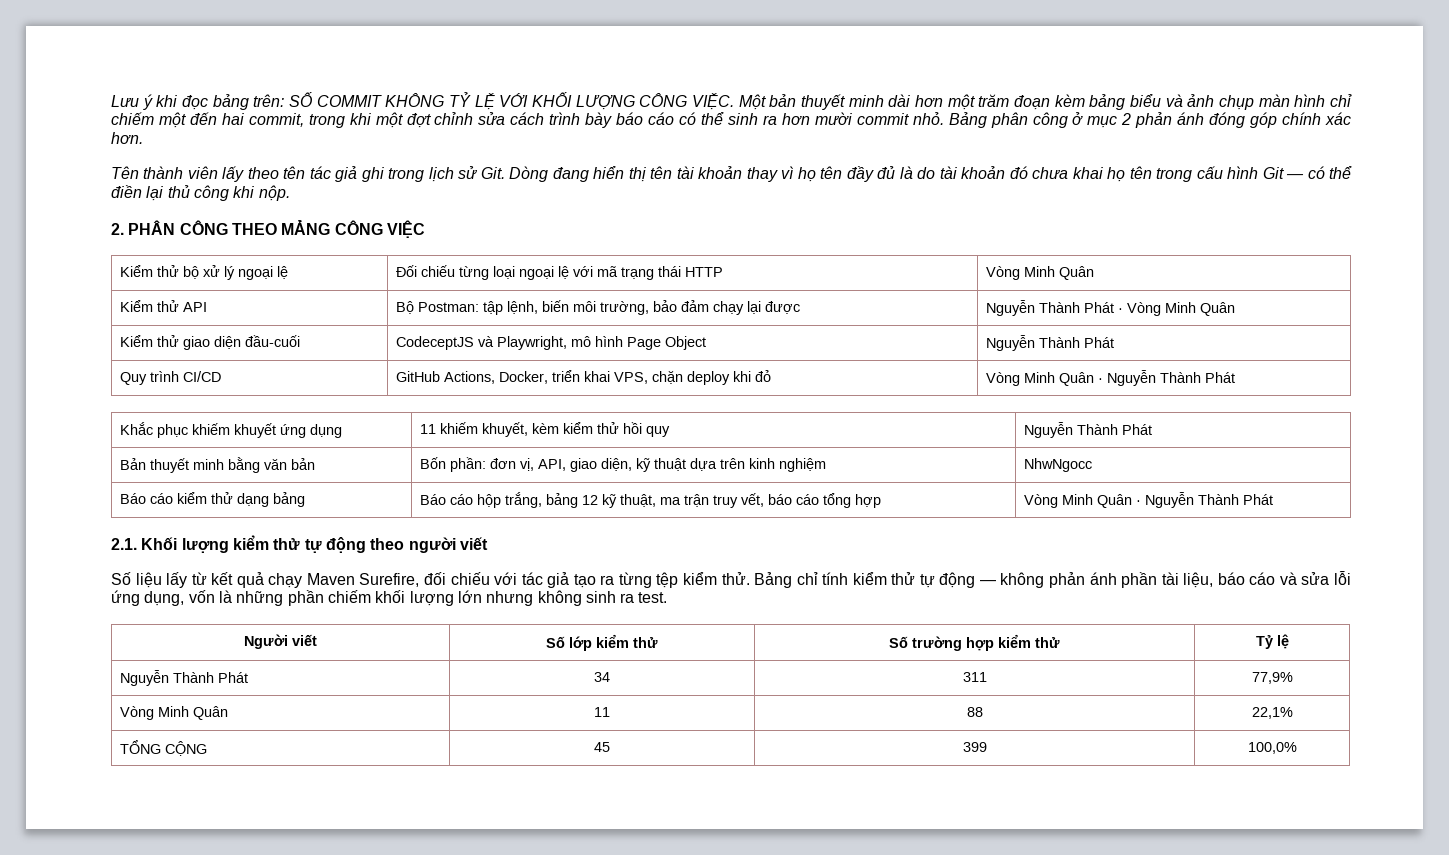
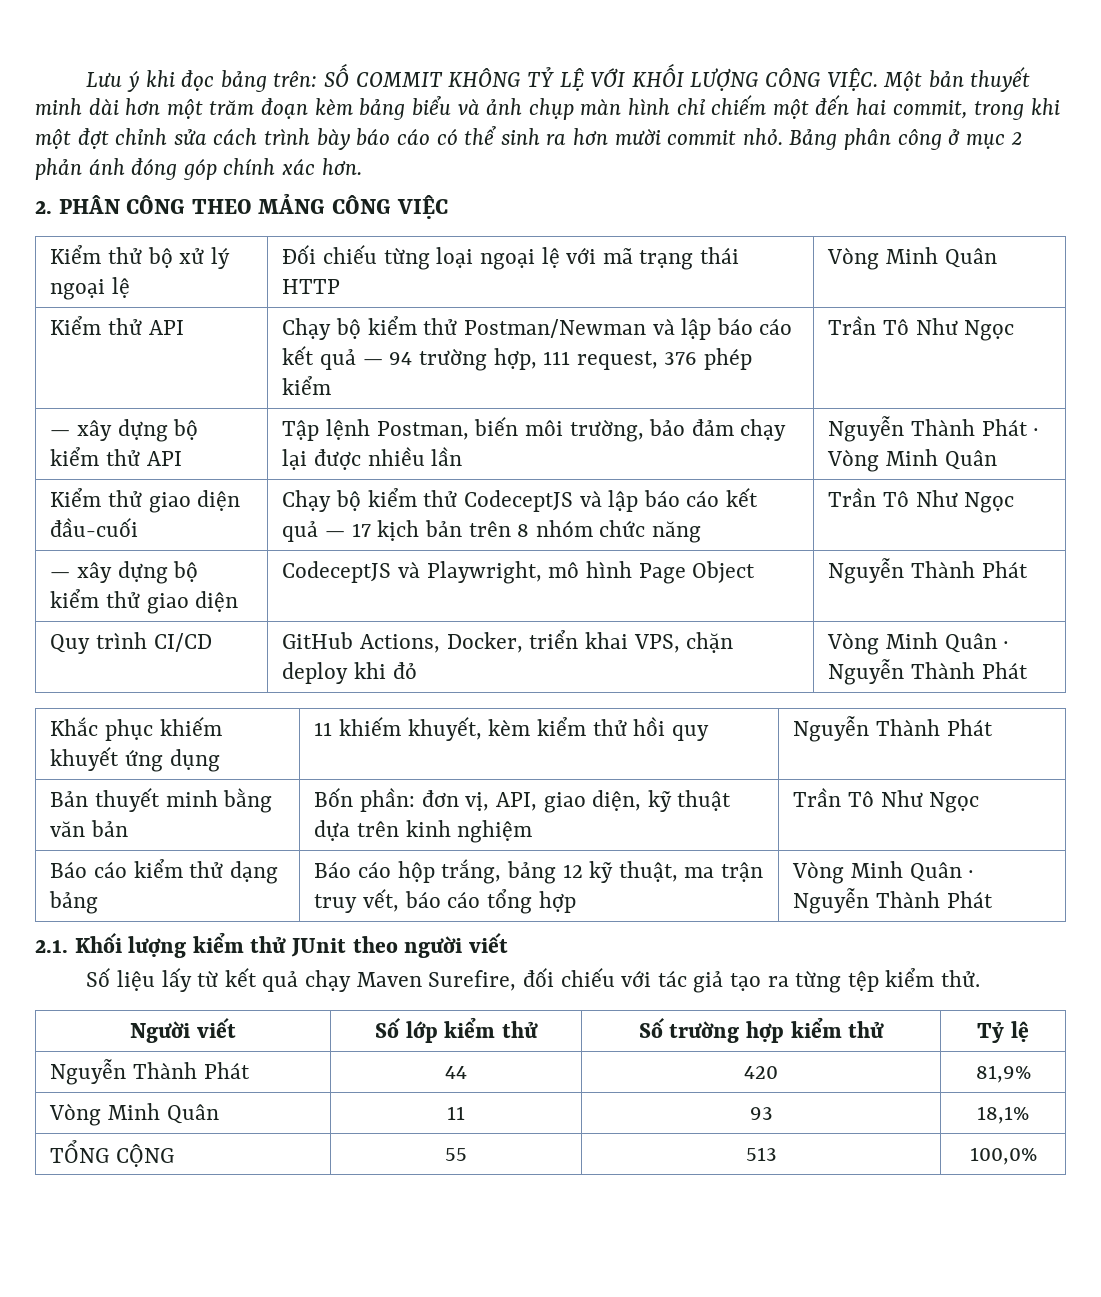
- Tên thành viên lấy theo tên tác giả ghi trong lịch sử Git. Dòng đang hiển thị tên tài khoản thay vì họ tên đầy đủ là do tài khoản đó chưa khai họ tên trong cấu hình Git — có thể điền lại thủ công khi nộp.
- Kiểm thử API | Bộ Postman: tập lệnh, biến môi trường, bảo đảm chạy lại được | Nguyễn Thành Phát · Vòng Minh Quân
+ Kiểm thử API | Chạy bộ kiểm thử Postman/Newman và lập báo cáo kết quả — 94 trường hợp, 111 request, 376 phép kiểm | Trần Tô Như Ngọc
+ — xây dựng bộ kiểm thử API | Tập lệnh Postman, biến môi trường, bảo đảm chạy lại được nhiều lần | Nguyễn Thành Phát · Vòng Minh Quân
- Kiểm thử giao diện đầu-cuối | CodeceptJS và Playwright, mô hình Page Object | Nguyễn Thành Phát
+ Kiểm thử giao diện đầu-cuối | Chạy bộ kiểm thử CodeceptJS và lập báo cáo kết quả — 17 kịch bản trên 8 nhóm chức năng | Trần Tô Như Ngọc
+ — xây dựng bộ kiểm thử giao diện | CodeceptJS và Playwright, mô hình Page Object | Nguyễn Thành Phát
- Bản thuyết minh bằng văn bản | Bốn phần: đơn vị, API, giao diện, kỹ thuật dựa trên kinh nghiệm | NhwNgocc
+ Bản thuyết minh bằng văn bản | Bốn phần: đơn vị, API, giao diện, kỹ thuật dựa trên kinh nghiệm | Trần Tô Như Ngọc
- 2.1. Khối lượng kiểm thử tự động theo người viết
+ 2.1. Khối lượng kiểm thử JUnit theo người viết
- Bảng chỉ tính kiểm thử tự động — không phản ánh phần tài liệu, báo cáo và sửa lỗi ứng dụng, vốn là những phần chiếm khối lượng lớn nhưng không sinh ra test.
- Nguyễn Thành Phát | 34 | 311 | 77,9%
+ Nguyễn Thành Phát | 44 | 420 | 81,9%
- Vòng Minh Quân | 11 | 88 | 22,1%
+ Vòng Minh Quân | 11 | 93 | 18,1%
- TỔNG CỘNG | 45 | 399 | 100,0%
+ TỔNG CỘNG | 55 | 513 | 100,0%

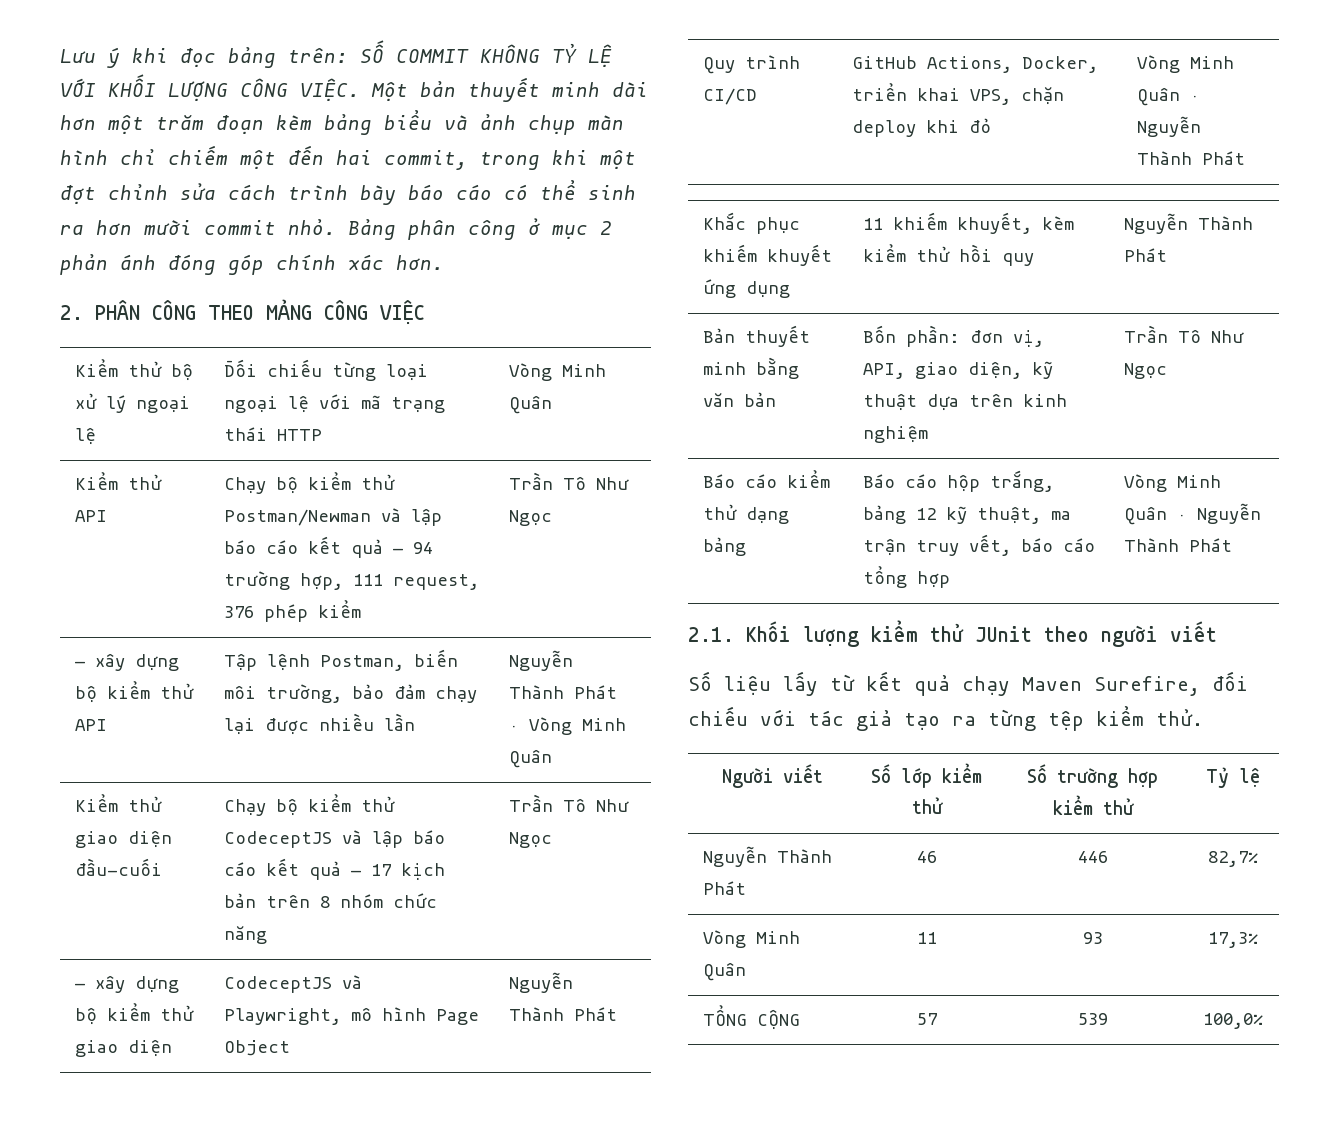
- Nguyễn Thành Phát | 44 | 420 | 81,9%
+ Nguyễn Thành Phát | 46 | 446 | 82,7%
- Vòng Minh Quân | 11 | 93 | 18,1%
+ Vòng Minh Quân | 11 | 93 | 17,3%
- TỔNG CỘNG | 55 | 513 | 100,0%
+ TỔNG CỘNG | 57 | 539 | 100,0%

